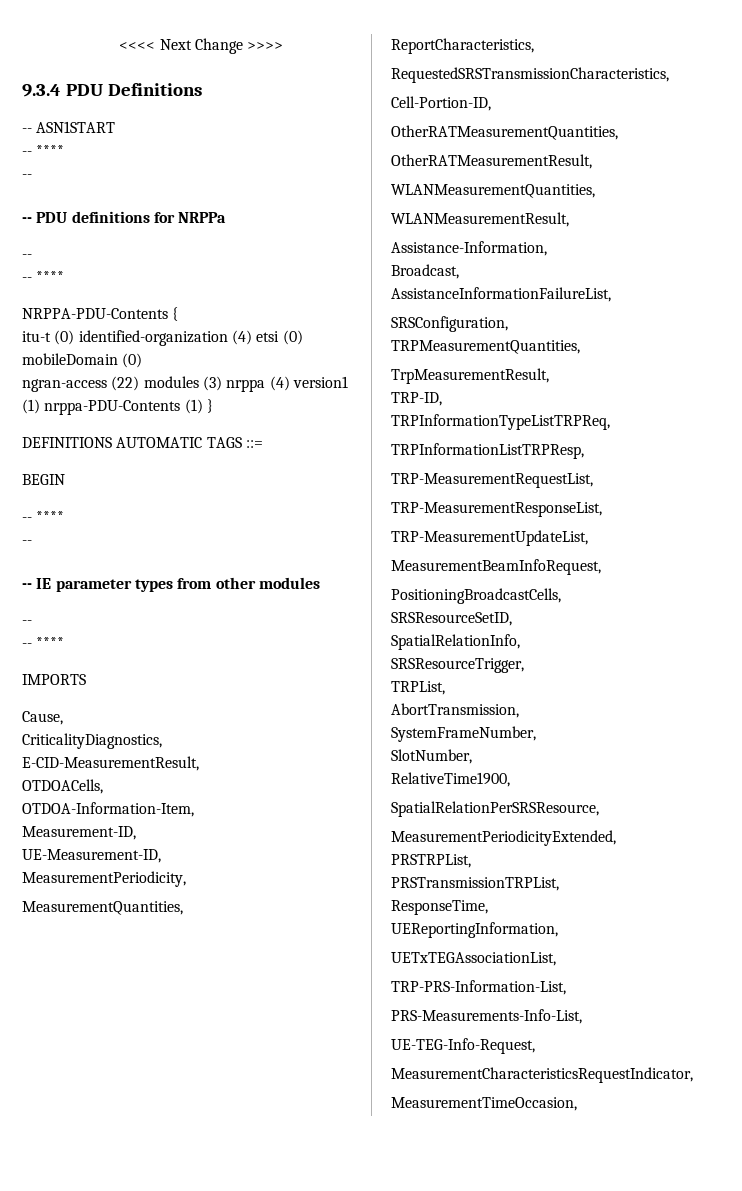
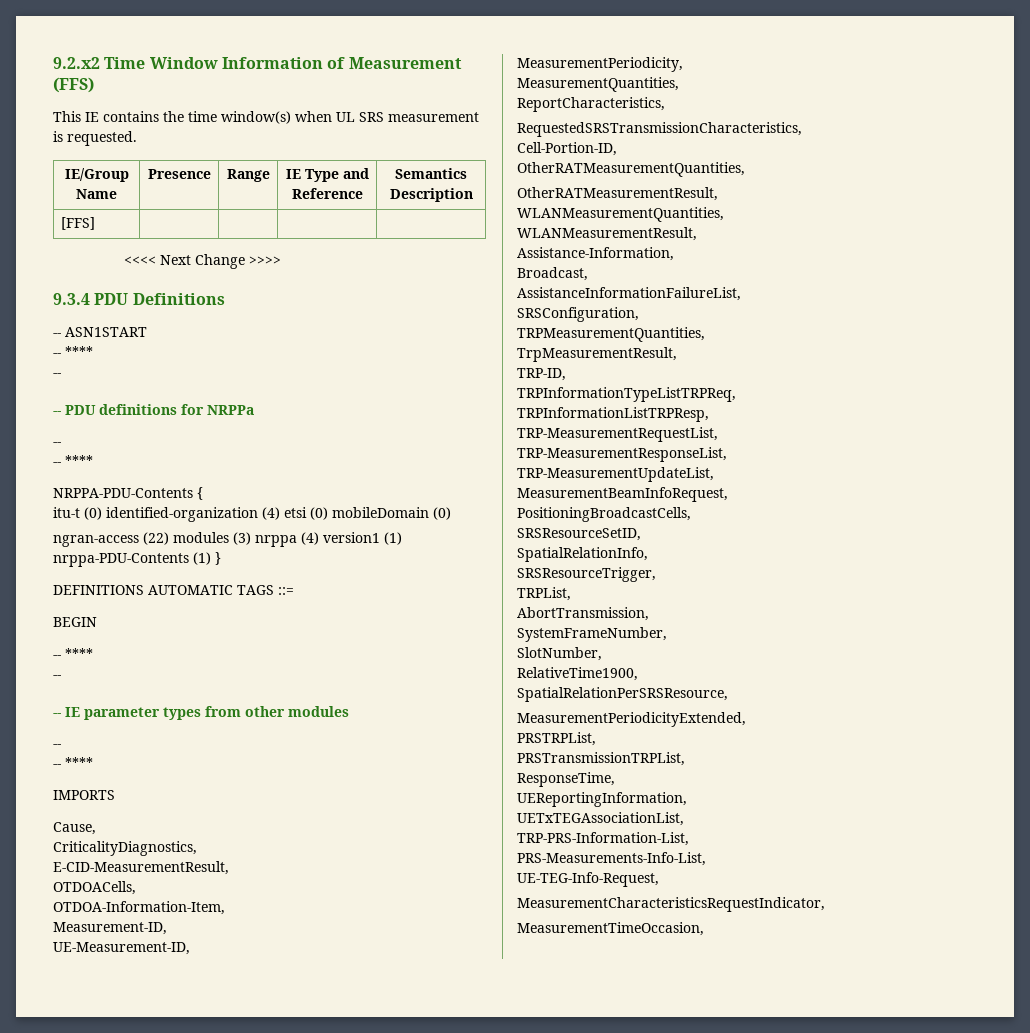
+ 9.2.x2 Time Window Information of Measurement (FFS)
+ This IE contains the time window(s) when UL SRS measurement is requested.
+ IE/Group Name | Presence | Range | IE Type and Reference | Semantics Description
+ [FFS] | | | |

